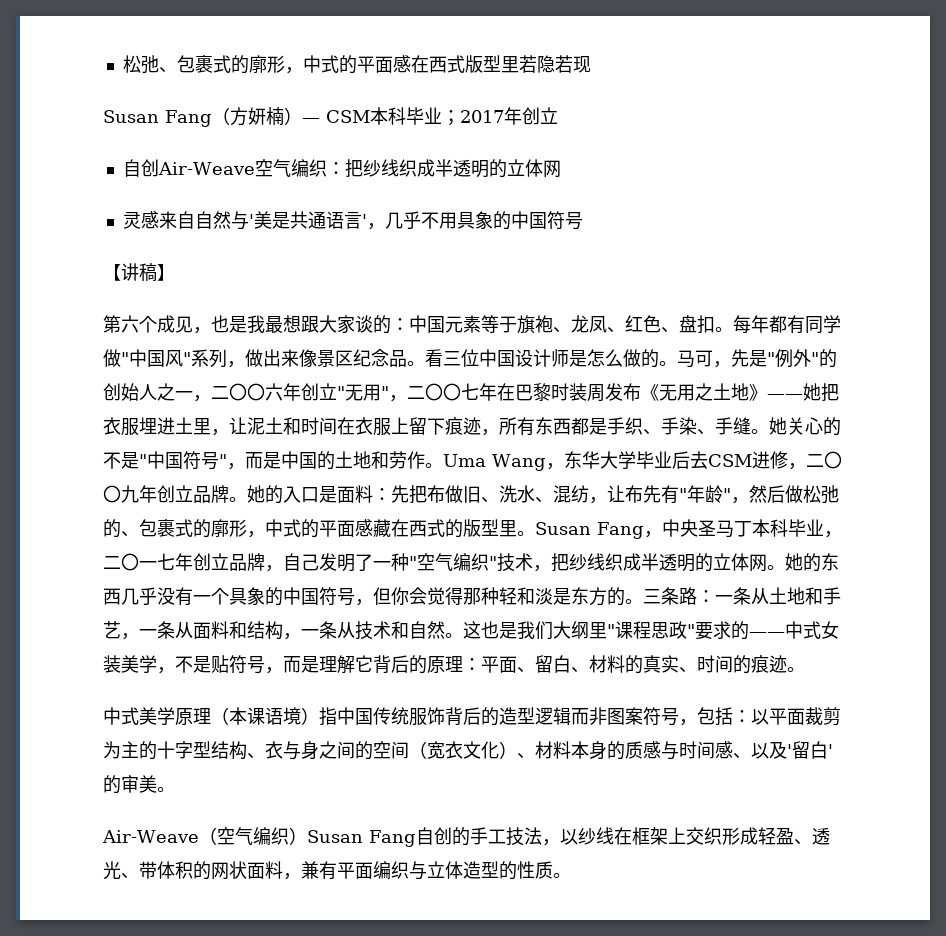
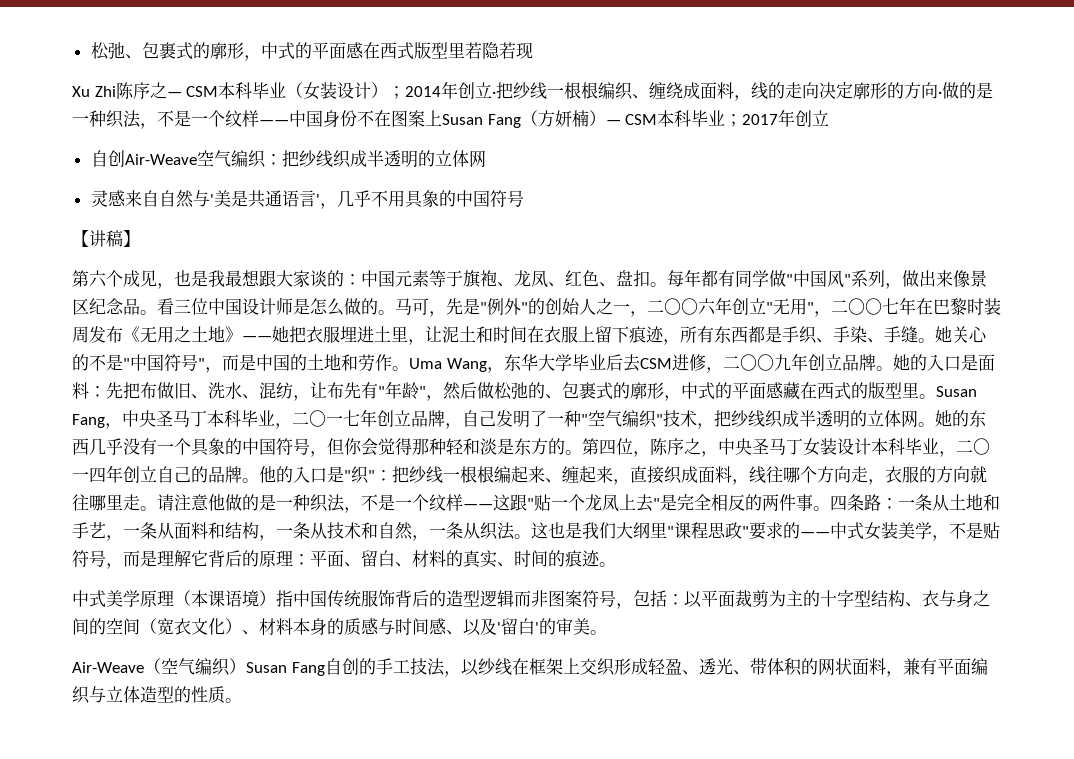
- Susan Fang（方妍楠）— CSM本科毕业；2017年创立
+ Xu Zhi陈序之— CSM本科毕业（女装设计）；2014年创立·把纱线一根根编织、缠绕成面料，线的走向决定廓形的方向·做的是一种织法，不是一个纹样——中国身份不在图案上Susan Fang（方妍楠）— CSM本科毕业；2017年创立
- 三条路：一条从土地和手艺，一条从面料和结构，一条从技术和自然。
+ 第四位，陈序之，中央圣马丁女装设计本科毕业，二〇一四年创立自己的品牌。他的入口是"织"：把纱线一根根编起来、缠起来，直接织成面料，线往哪个方向走，衣服的方向就往哪里走。请注意他做的是一种织法，不是一个纹样——这跟"贴一个龙凤上去"是完全相反的两件事。四条路：一条从土地和手艺，一条从面料和结构，一条从技术和自然，一条从织法。

